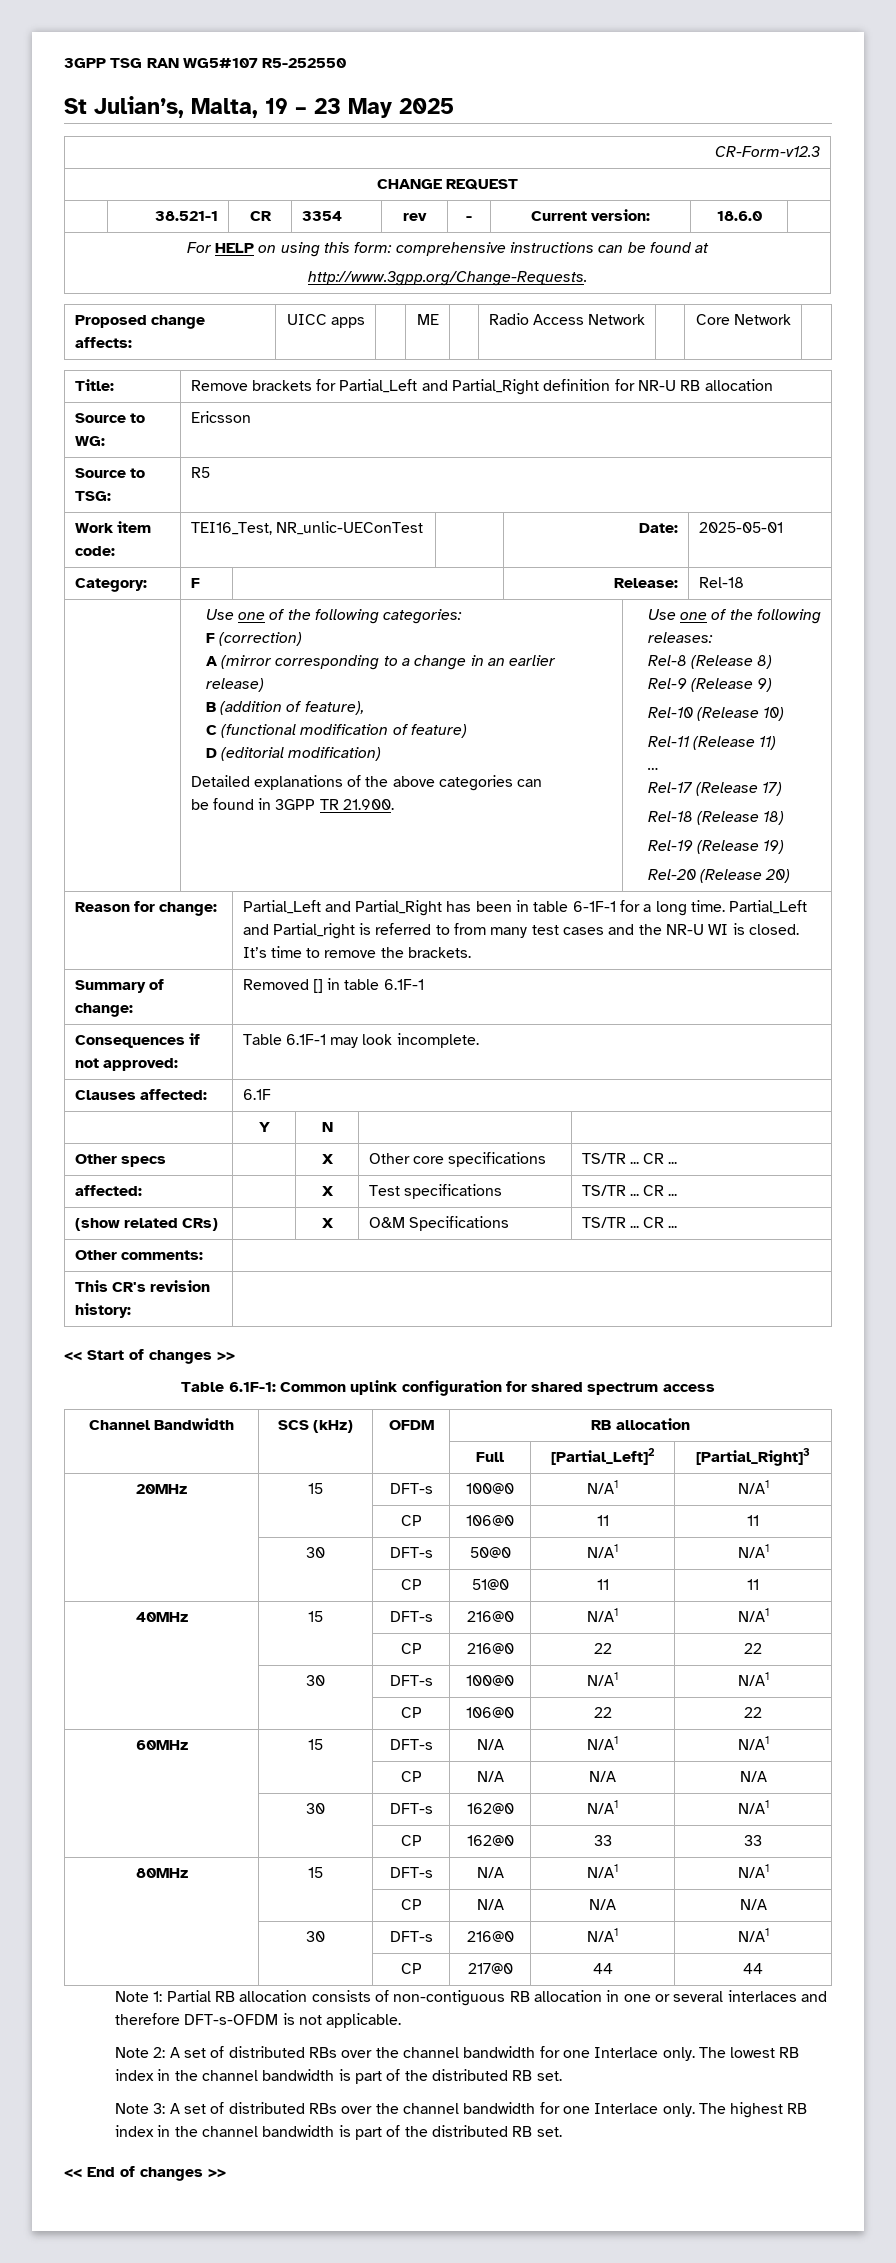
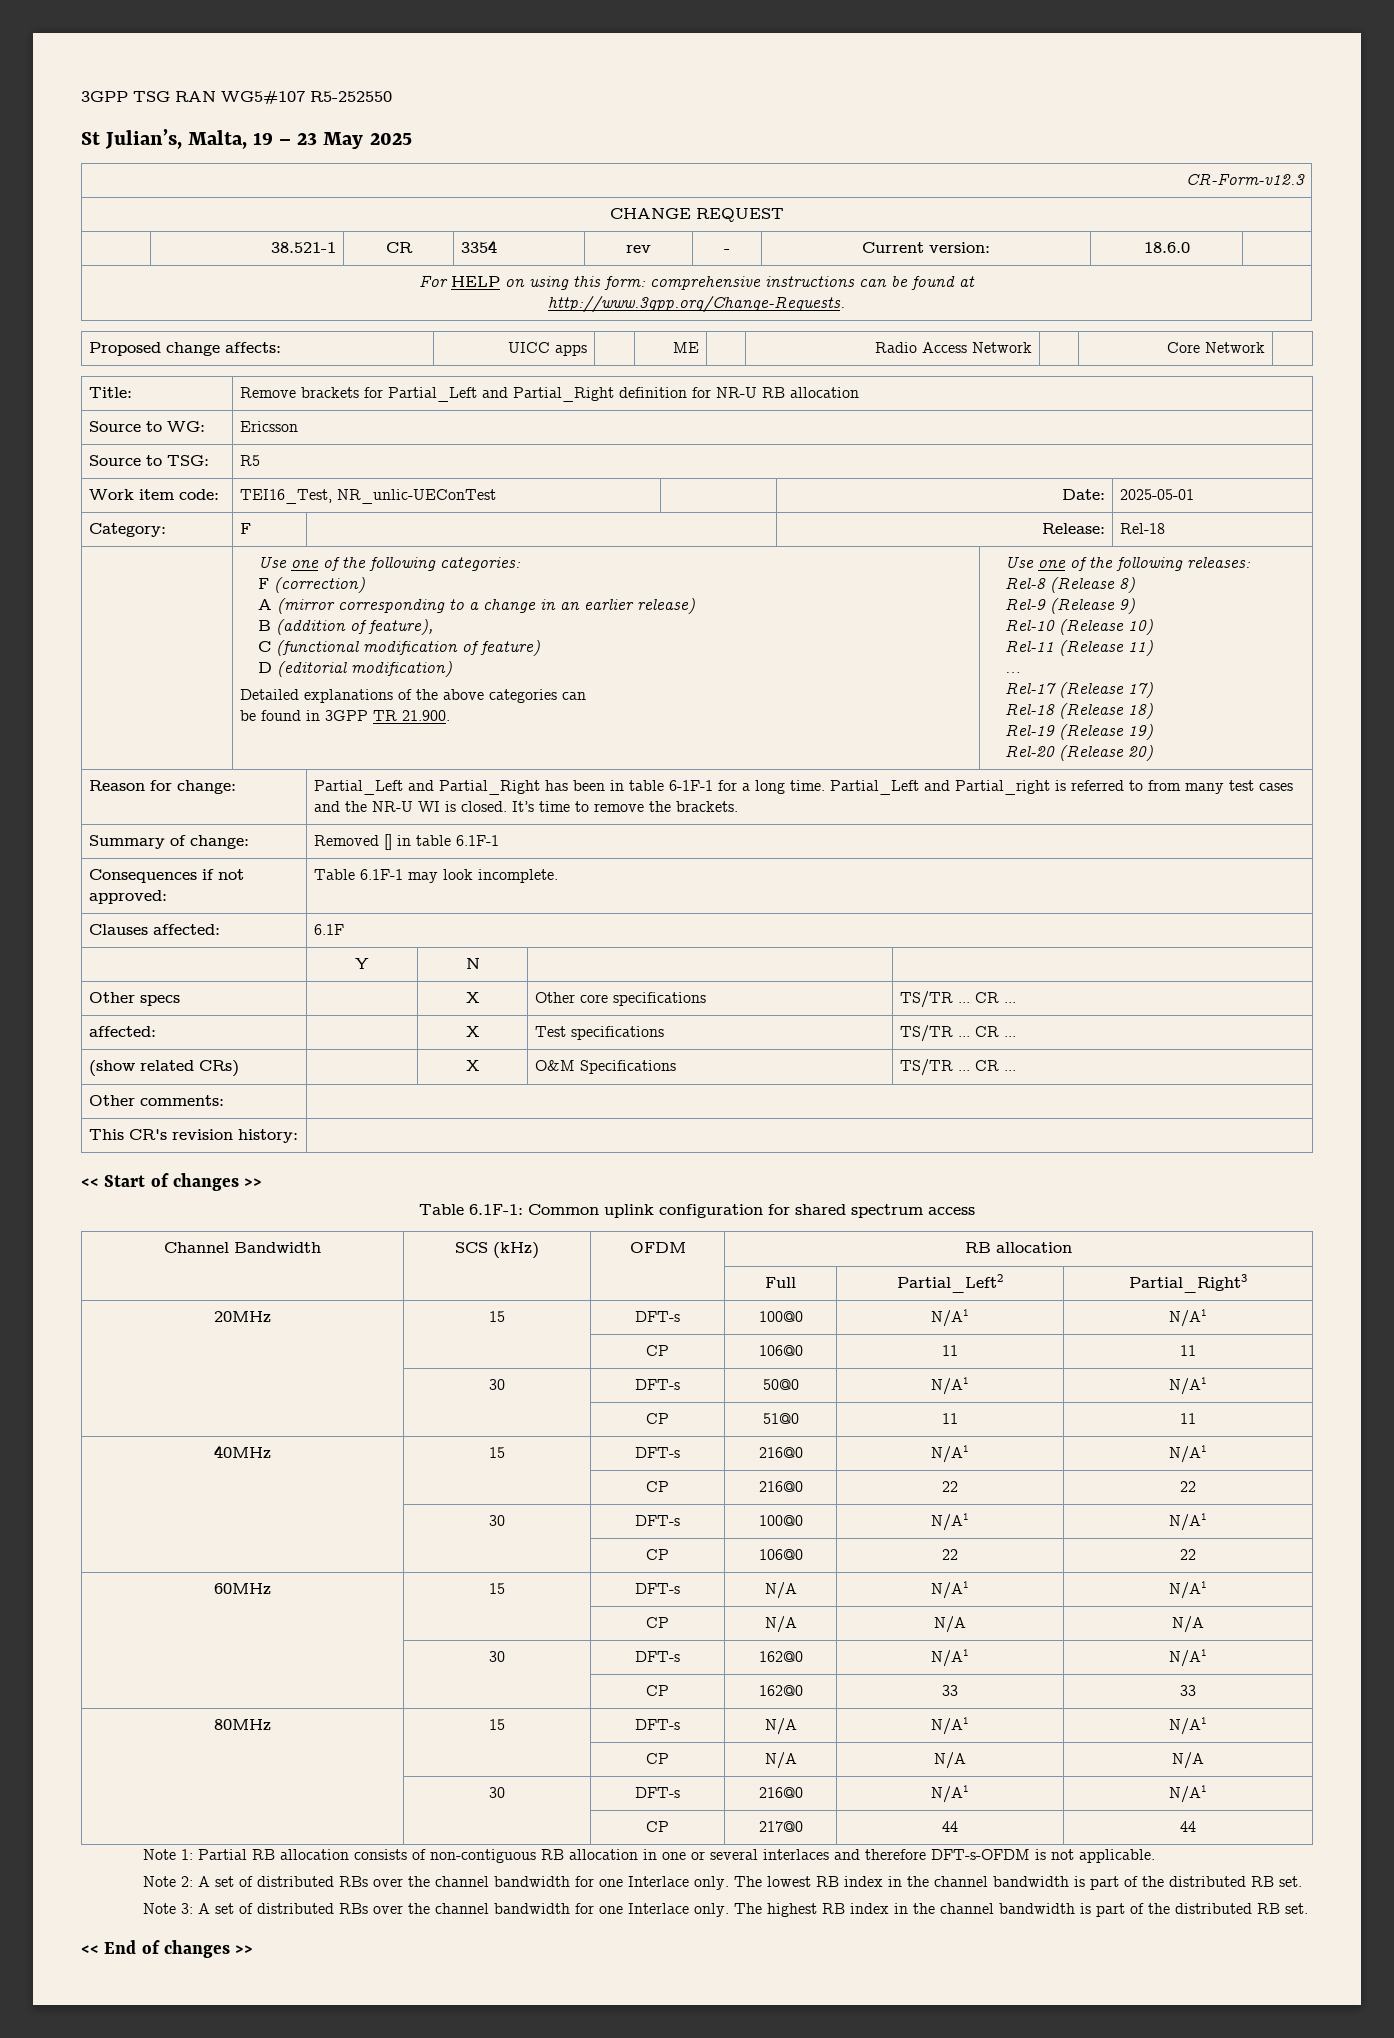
- | | | Full | [Partial_Left]2 | [Partial_Right]3
+ | | | Full | Partial_Left2 | Partial_Right3

